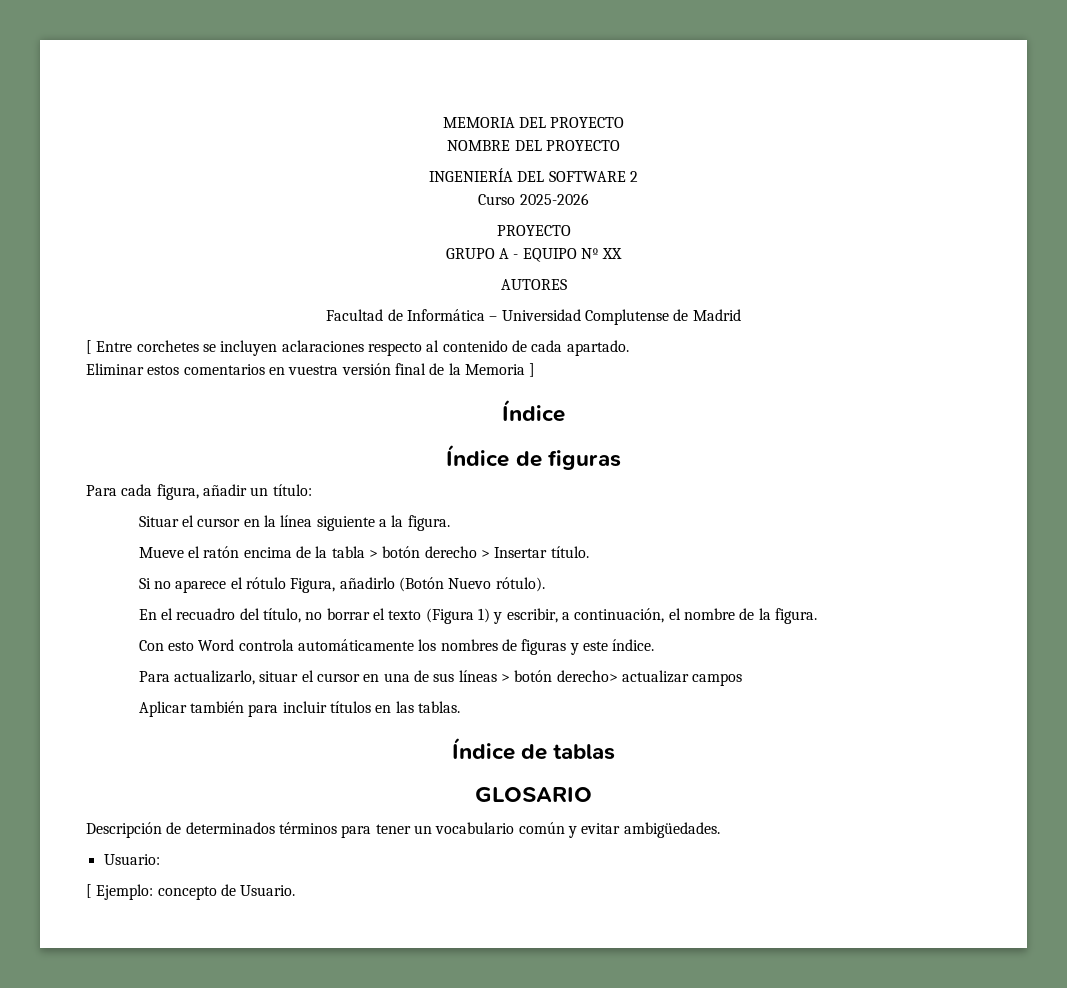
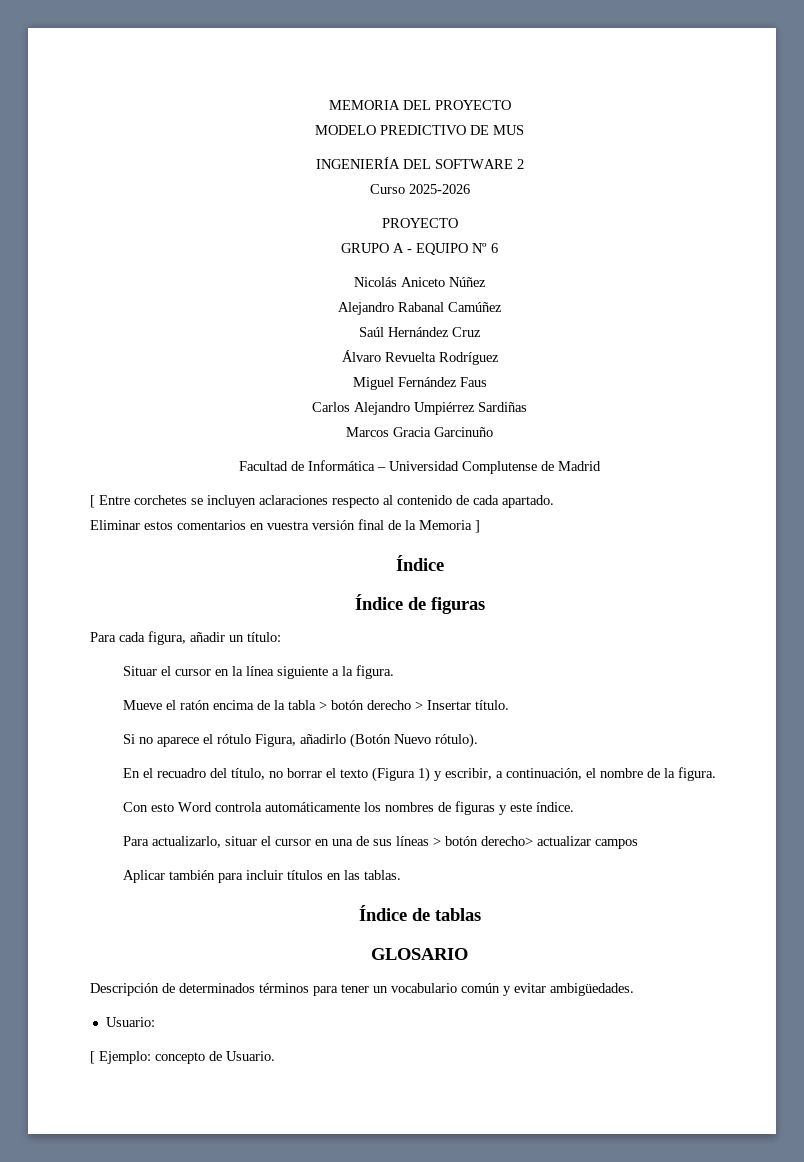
- NOMBRE DEL PROYECTO
+ MODELO PREDICTIVO DE MUS
- GRUPO A - EQUIPO Nº XX
- AUTORES
+ GRUPO A - EQUIPO Nº 6
+ Nicolás Aniceto Núñez
+ Alejandro Rabanal Camúñez
+ Saúl Hernández Cruz
+ Álvaro Revuelta Rodríguez
+ Miguel Fernández Faus
+ Carlos Alejandro Umpiérrez Sardiñas
+ Marcos Gracia Garcinuño

